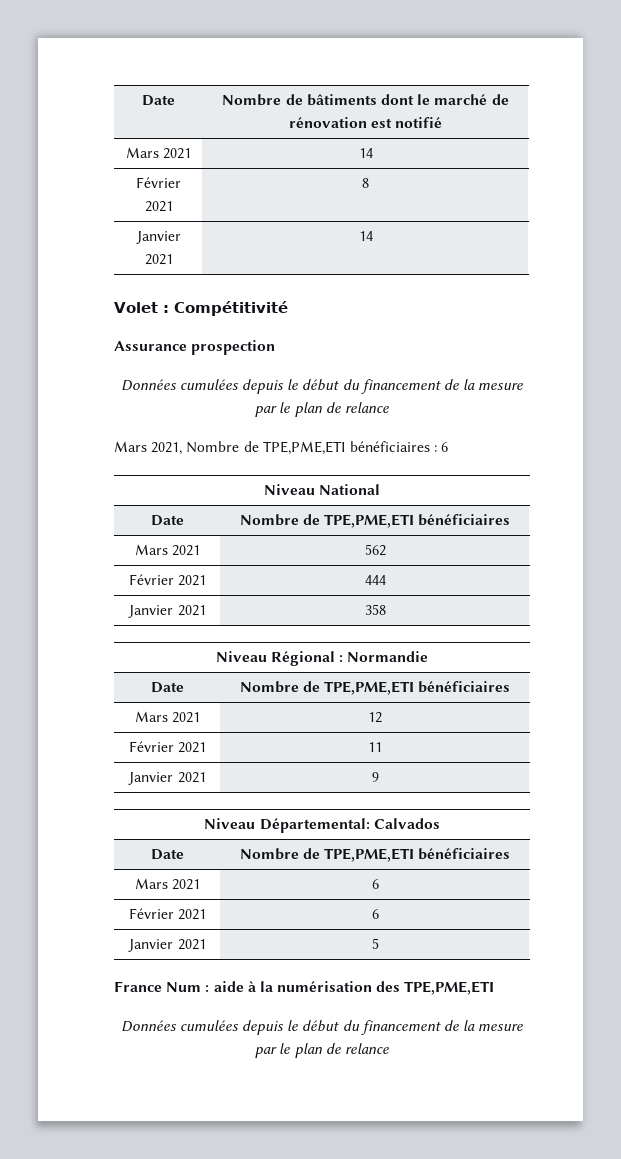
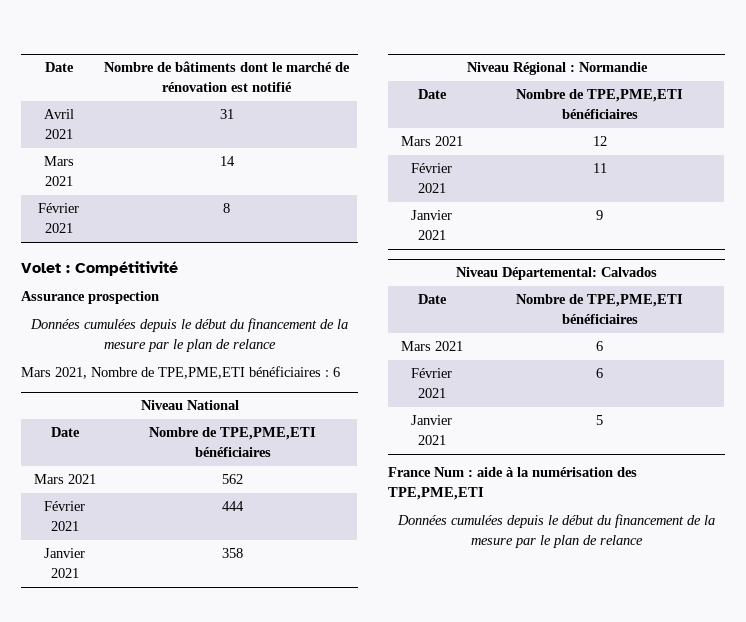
+ Avril 2021 | 31
- Janvier 2021 | 14

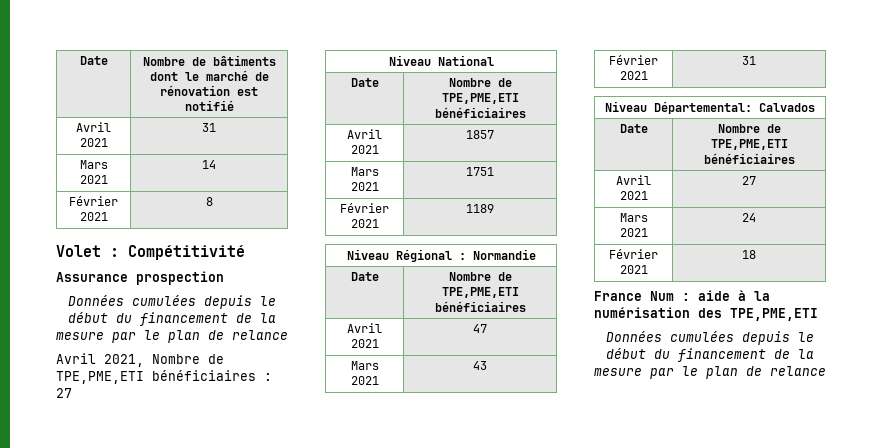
- Mars 2021, Nombre de TPE,PME,ETI bénéficiaires : 6
+ Avril 2021, Nombre de TPE,PME,ETI bénéficiaires : 27
- Mars 2021 | 562
- Février 2021 | 444
- Janvier 2021 | 358
+ Avril 2021 | 1857
+ Mars 2021 | 1751
+ Février 2021 | 1189
- Mars 2021 | 12
- Février 2021 | 11
- Janvier 2021 | 9
+ Avril 2021 | 47
+ Mars 2021 | 43
+ Février 2021 | 31
- Mars 2021 | 6
- Février 2021 | 6
- Janvier 2021 | 5
+ Avril 2021 | 27
+ Mars 2021 | 24
+ Février 2021 | 18

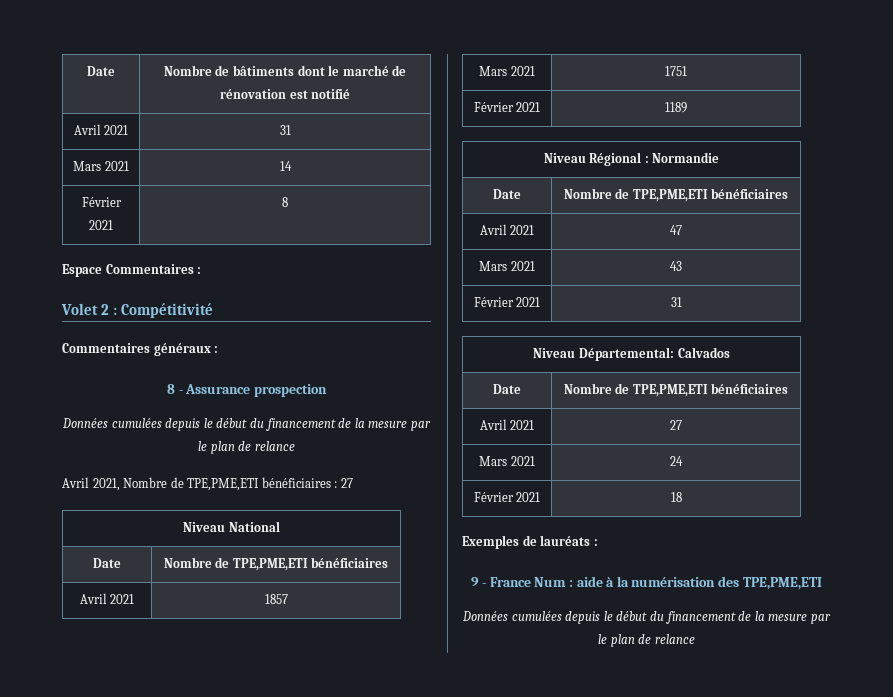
+ Espace Commentaires :
- Volet : Compétitivité
+ Volet 2 : Compétitivité
- Assurance prospection
+ Commentaires généraux :
+ 8 - Assurance prospection
- France Num : aide à la numérisation des TPE,PME,ETI
+ Exemples de lauréats :
+ 9 - France Num : aide à la numérisation des TPE,PME,ETI

